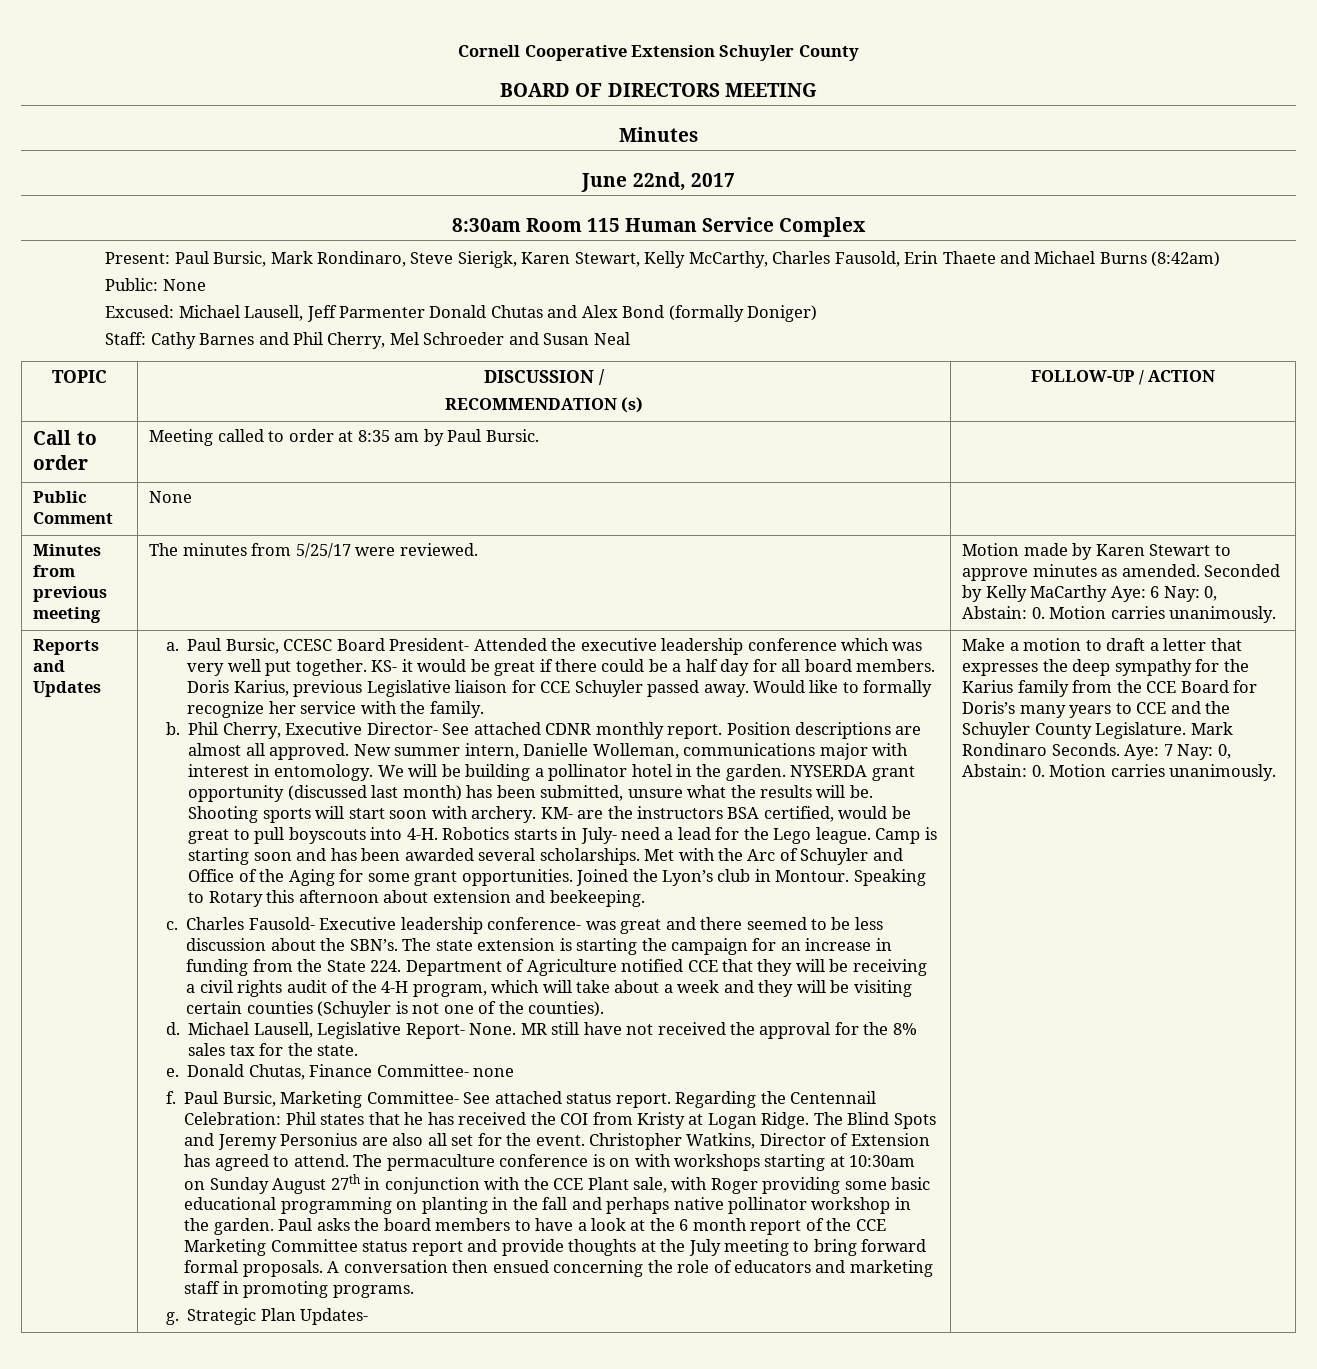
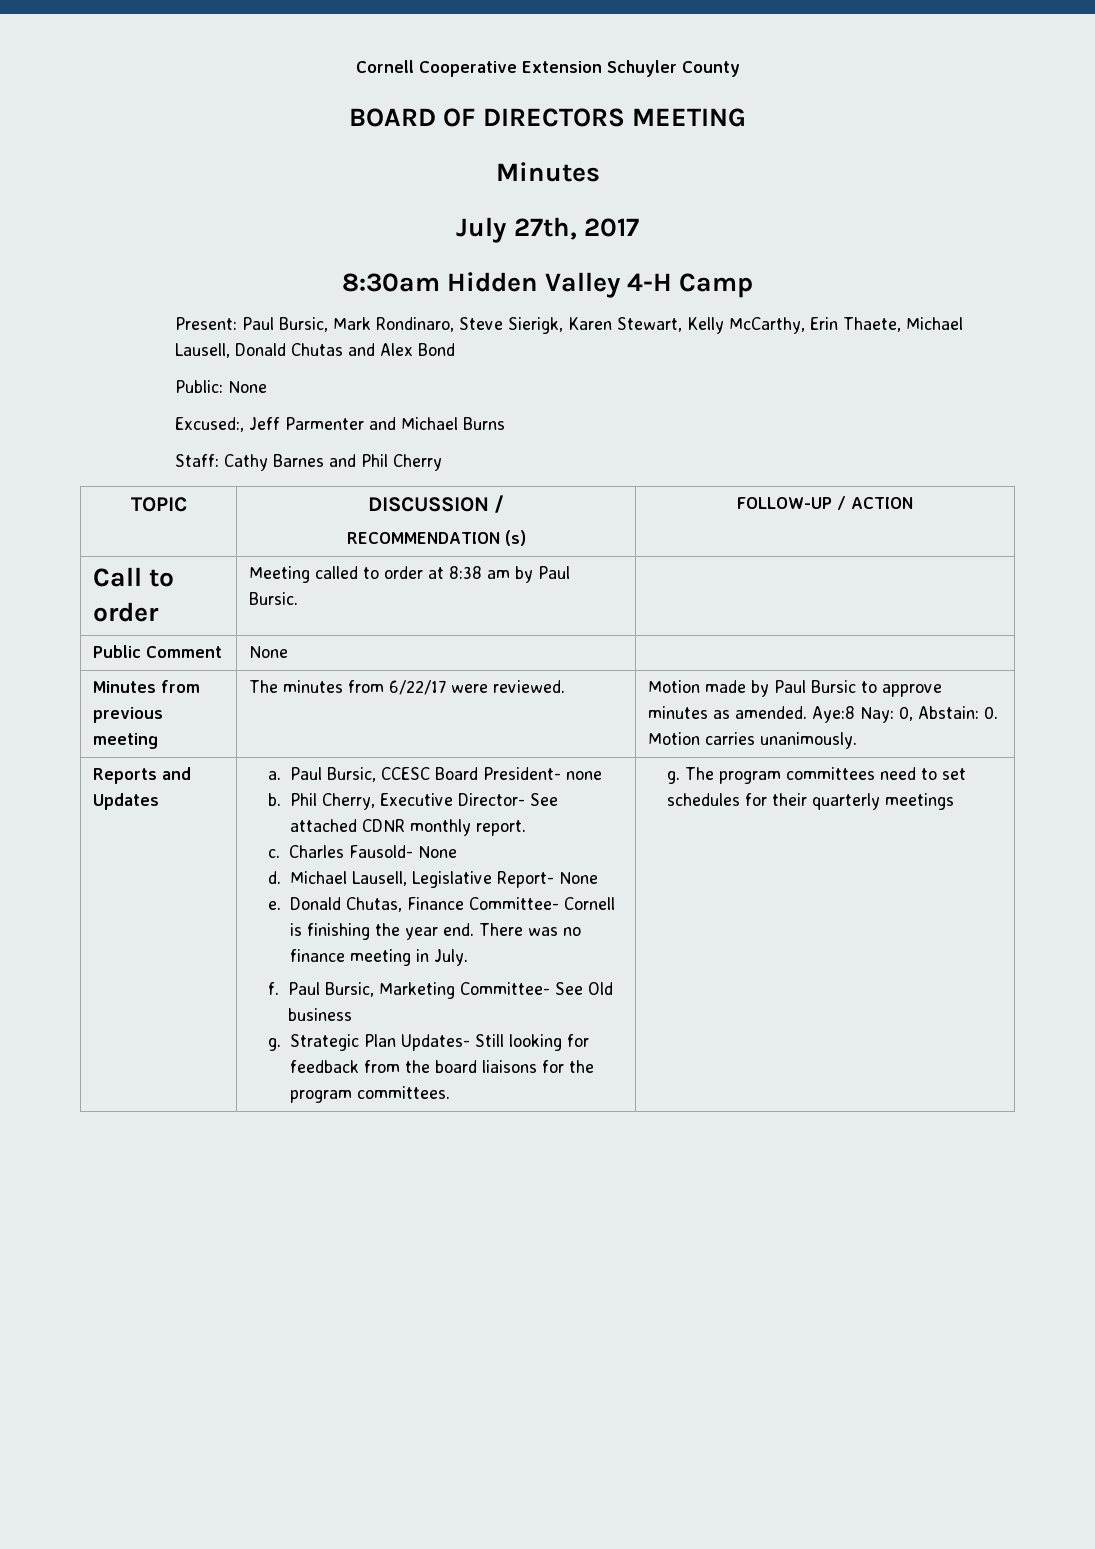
- June 22nd, 2017
+ July 27th, 2017
- 8:30am Room 115 Human Service Complex
+ 8:30am Hidden Valley 4-H Camp
- Present: Paul Bursic, Mark Rondinaro, Steve Sierigk, Karen Stewart, Kelly McCarthy, Charles Fausold, Erin Thaete and Michael Burns (8:42am)
+ Present: Paul Bursic, Mark Rondinaro, Steve Sierigk, Karen Stewart, Kelly McCarthy, Erin Thaete, Michael Lausell, Donald Chutas and Alex Bond
  Public: None
- Excused: Michael Lausell, Jeff Parmenter Donald Chutas and Alex Bond (formally Doniger)
+ Excused:, Jeff Parmenter and Michael Burns
- Staff: Cathy Barnes and Phil Cherry, Mel Schroeder and Susan Neal
+ Staff: Cathy Barnes and Phil Cherry
- Call to order | Meeting called to order at 8:35 am by Paul Bursic. |
+ Call to order | Meeting called to order at 8:38 am by Paul Bursic. |
- Minutes from previous meeting | The minutes from 5/25/17 were reviewed. | Motion made by Karen Stewart to approve minutes as amended. Seconded by Kelly MaCarthy Aye: 6 Nay: 0, Abstain: 0. Motion carries unanimously.
+ Minutes from previous meeting | The minutes from 6/22/17 were reviewed. | Motion made by Paul Bursic to approve minutes as amended. Aye:8 Nay: 0, Abstain: 0. Motion carries unanimously.
- Paul Bursic, CCESC Board President- Attended the executive leadership conference which was very well put together. KS- it would be great if there could be a half day for all board members. Doris Karius, previous Legislative liaison for CCE Schuyler passed away. Would like to formally recognize her service with the family.
+ Paul Bursic, CCESC Board President- none
- Phil Cherry, Executive Director- See attached CDNR monthly report. Position descriptions are almost all approved. New summer intern, Danielle Wolleman, communications major with interest in entomology. We will be building a pollinator hotel in the garden. NYSERDA grant opportunity (discussed last month) has been submitted, unsure what the results will be. Shooting sports will start soon with archery. KM- are the instructors BSA certified, would be great to pull boyscouts into 4-H. Robotics starts in July- need a lead for the Lego league. Camp is starting soon and has been awarded several scholarships. Met with the Arc of Schuyler and Office of the Aging for some grant opportunities. Joined the Lyon’s club in Montour. Speaking to Rotary this afternoon about extension and beekeeping.
- c. Charles Fausold- Executive leadership conference- was great and there seemed to be less discussion about the SBN’s. The state extension is starting the campaign for an increase in funding from the State 224. Department of Agriculture notified CCE that they will be receiving a civil rights audit of the 4-H program, which will take about a week and they will be visiting certain counties (Schuyler is not one of the counties).
+ Phil Cherry, Executive Director- See attached CDNR monthly report.
+ c. Charles Fausold- None
- Michael Lausell, Legislative Report- None. MR still have not received the approval for the 8% sales tax for the state.
+ Michael Lausell, Legislative Report- None
- Donald Chutas, Finance Committee- none
+ Donald Chutas, Finance Committee- Cornell is finishing the year end. There was no finance meeting in July.
- Paul Bursic, Marketing Committee- See attached status report. Regarding the Centennail Celebration: Phil states that he has received the COI from Kristy at Logan Ridge. The Blind Spots and Jeremy Personius are also all set for the event. Christopher Watkins, Director of Extension has agreed to attend. The permaculture conference is on with workshops starting at 10:30am on Sunday August 27th in conjunction with the CCE Plant sale, with Roger providing some basic educational programming on planting in the fall and perhaps native pollinator workshop in the garden. Paul asks the board members to have a look at the 6 month report of the CCE Marketing Committee status report and provide thoughts at the July meeting to bring forward formal proposals. A conversation then ensued concerning the role of educators and marketing staff in promoting programs.
- g. Strategic Plan Updates- | Make a motion to draft a letter that expresses the deep sympathy for the Karius family from the CCE Board for Doris’s many years to CCE and the Schuyler County Legislature. Mark Rondinaro Seconds. Aye: 7 Nay: 0, Abstain: 0. Motion carries unanimously.
+ Paul Bursic, Marketing Committee- See Old business
+ g. Strategic Plan Updates- Still looking for feedback from the board liaisons for the program committees. | g. The program committees need to set schedules for their quarterly meetings

